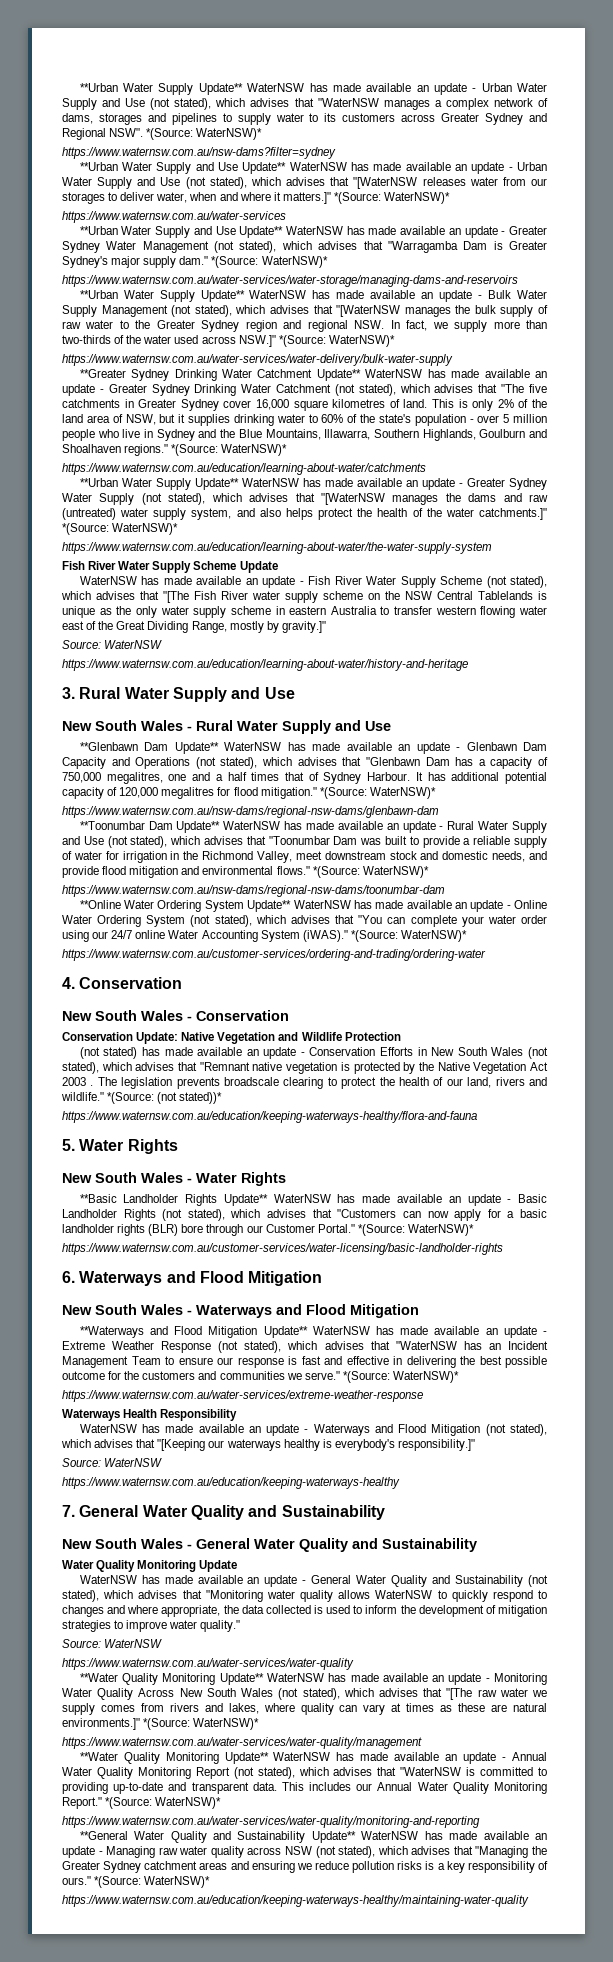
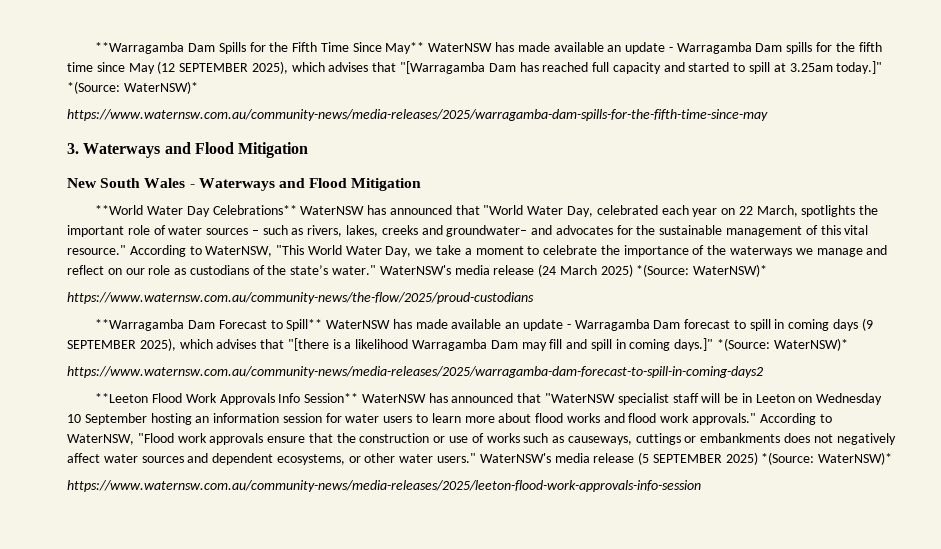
- **Urban Water Supply Update** WaterNSW has made available an update - Urban Water Supply and Use (not stated), which advises that "WaterNSW manages a complex network of dams, storages and pipelines to supply water to its customers across Greater Sydney and Regional NSW". *(Source: WaterNSW)*
- https://www.waternsw.com.au/nsw-dams?filter=sydney
- **Urban Water Supply and Use Update** WaterNSW has made available an update - Urban Water Supply and Use (not stated), which advises that "[WaterNSW releases water from our storages to deliver water, when and where it matters.]" *(Source: WaterNSW)*
- https://www.waternsw.com.au/water-services
- **Urban Water Supply and Use Update** WaterNSW has made available an update - Greater Sydney Water Management (not stated), which advises that "Warragamba Dam is Greater Sydney's major supply dam." *(Source: WaterNSW)*
- https://www.waternsw.com.au/water-services/water-storage/managing-dams-and-reservoirs
- **Urban Water Supply Update** WaterNSW has made available an update - Bulk Water Supply Management (not stated), which advises that "[WaterNSW manages the bulk supply of raw water to the Greater Sydney region and regional NSW. In fact, we supply more than two-thirds of the water used across NSW.]" *(Source: WaterNSW)*
- https://www.waternsw.com.au/water-services/water-delivery/bulk-water-supply
- **Greater Sydney Drinking Water Catchment Update** WaterNSW has made available an update - Greater Sydney Drinking Water Catchment (not stated), which advises that "The five catchments in Greater Sydney cover 16,000 square kilometres of land. This is only 2% of the land area of NSW, but it supplies drinking water to 60% of the state's population - over 5 million people who live in Sydney and the Blue Mountains, Illawarra, Southern Highlands, Goulburn and Shoalhaven regions." *(Source: WaterNSW)*
- https://www.waternsw.com.au/education/learning-about-water/catchments
- **Urban Water Supply Update** WaterNSW has made available an update - Greater Sydney Water Supply (not stated), which advises that "[WaterNSW manages the dams and raw (untreated) water supply system, and also helps protect the health of the water catchments.]" *(Source: WaterNSW)*
- https://www.waternsw.com.au/education/learning-about-water/the-water-supply-system
- Fish River Water Supply Scheme Update
- WaterNSW has made available an update - Fish River Water Supply Scheme (not stated), which advises that "[The Fish River water supply scheme on the NSW Central Tablelands is unique as the only water supply scheme in eastern Australia to transfer western flowing water east of the Great Dividing Range, mostly by gravity.]"
- Source: WaterNSW
- https://www.waternsw.com.au/education/learning-about-water/history-and-heritage
- 3. Rural Water Supply and Use
- New South Wales - Rural Water Supply and Use
- **Glenbawn Dam Update** WaterNSW has made available an update - Glenbawn Dam Capacity and Operations (not stated), which advises that "Glenbawn Dam has a capacity of 750,000 megalitres, one and a half times that of Sydney Harbour. It has additional potential capacity of 120,000 megalitres for flood mitigation." *(Source: WaterNSW)*
- https://www.waternsw.com.au/nsw-dams/regional-nsw-dams/glenbawn-dam
- **Toonumbar Dam Update** WaterNSW has made available an update - Rural Water Supply and Use (not stated), which advises that "Toonumbar Dam was built to provide a reliable supply of water for irrigation in the Richmond Valley, meet downstream stock and domestic needs, and provide flood mitigation and environmental flows." *(Source: WaterNSW)*
- https://www.waternsw.com.au/nsw-dams/regional-nsw-dams/toonumbar-dam
- **Online Water Ordering System Update** WaterNSW has made available an update - Online Water Ordering System (not stated), which advises that "You can complete your water order using our 24/7 online Water Accounting System (iWAS)." *(Source: WaterNSW)*
- https://www.waternsw.com.au/customer-services/ordering-and-trading/ordering-water
- 4. Conservation
- New South Wales - Conservation
- Conservation Update: Native Vegetation and Wildlife Protection
- (not stated) has made available an update - Conservation Efforts in New South Wales (not stated), which advises that "Remnant native vegetation is protected by the Native Vegetation Act 2003 . The legislation prevents broadscale clearing to protect the health of our land, rivers and wildlife." *(Source: (not stated))*
- https://www.waternsw.com.au/education/keeping-waterways-healthy/flora-and-fauna
- 5. Water Rights
- New South Wales - Water Rights
- **Basic Landholder Rights Update** WaterNSW has made available an update - Basic Landholder Rights (not stated), which advises that "Customers can now apply for a basic landholder rights (BLR) bore through our Customer Portal." *(Source: WaterNSW)*
- https://www.waternsw.com.au/customer-services/water-licensing/basic-landholder-rights
- 6. Waterways and Flood Mitigation
+ **Warragamba Dam Spills for the Fifth Time Since May** WaterNSW has made available an update - Warragamba Dam spills for the fifth time since May (12 SEPTEMBER 2025), which advises that "[Warragamba Dam has reached full capacity and started to spill at 3.25am today.]" *(Source: WaterNSW)*
+ https://www.waternsw.com.au/community-news/media-releases/2025/warragamba-dam-spills-for-the-fifth-time-since-may
+ 3. Waterways and Flood Mitigation
- **Waterways and Flood Mitigation Update** WaterNSW has made available an update - Extreme Weather Response (not stated), which advises that "WaterNSW has an Incident Management Team to ensure our response is fast and effective in delivering the best possible outcome for the customers and communities we serve." *(Source: WaterNSW)*
- https://www.waternsw.com.au/water-services/extreme-weather-response
- Waterways Health Responsibility
- WaterNSW has made available an update - Waterways and Flood Mitigation (not stated), which advises that "[Keeping our waterways healthy is everybody's responsibility.]"
- Source: WaterNSW
- https://www.waternsw.com.au/education/keeping-waterways-healthy
- 7. General Water Quality and Sustainability
- New South Wales - General Water Quality and Sustainability
- Water Quality Monitoring Update
- WaterNSW has made available an update - General Water Quality and Sustainability (not stated), which advises that "Monitoring water quality allows WaterNSW to quickly respond to changes and where appropriate, the data collected is used to inform the development of mitigation strategies to improve water quality."
- Source: WaterNSW
- https://www.waternsw.com.au/water-services/water-quality
- **Water Quality Monitoring Update** WaterNSW has made available an update - Monitoring Water Quality Across New South Wales (not stated), which advises that "[The raw water we supply comes from rivers and lakes, where quality can vary at times as these are natural environments.]" *(Source: WaterNSW)*
- https://www.waternsw.com.au/water-services/water-quality/management
- **Water Quality Monitoring Update** WaterNSW has made available an update - Annual Water Quality Monitoring Report (not stated), which advises that "WaterNSW is committed to providing up-to-date and transparent data. This includes our Annual Water Quality Monitoring Report." *(Source: WaterNSW)*
- https://www.waternsw.com.au/water-services/water-quality/monitoring-and-reporting
- **General Water Quality and Sustainability Update** WaterNSW has made available an update - Managing raw water quality across NSW (not stated), which advises that "Managing the Greater Sydney catchment areas and ensuring we reduce pollution risks is a key responsibility of ours." *(Source: WaterNSW)*
- https://www.waternsw.com.au/education/keeping-waterways-healthy/maintaining-water-quality
+ **World Water Day Celebrations** WaterNSW has announced that "World Water Day, celebrated each year on 22 March, spotlights the important role of water sources – such as rivers, lakes, creeks and groundwater– and advocates for the sustainable management of this vital resource." According to WaterNSW, "This World Water Day, we take a moment to celebrate the importance of the waterways we manage and reflect on our role as custodians of the state’s water." WaterNSW's media release (24 March 2025) *(Source: WaterNSW)*
+ https://www.waternsw.com.au/community-news/the-flow/2025/proud-custodians
+ **Warragamba Dam Forecast to Spill** WaterNSW has made available an update - Warragamba Dam forecast to spill in coming days (9 SEPTEMBER 2025), which advises that "[there is a likelihood Warragamba Dam may fill and spill in coming days.]" *(Source: WaterNSW)*
+ https://www.waternsw.com.au/community-news/media-releases/2025/warragamba-dam-forecast-to-spill-in-coming-days2
+ **Leeton Flood Work Approvals Info Session** WaterNSW has announced that "WaterNSW specialist staff will be in Leeton on Wednesday 10 September hosting an information session for water users to learn more about flood works and flood work approvals." According to WaterNSW, "Flood work approvals ensure that the construction or use of works such as causeways, cuttings or embankments does not negatively affect water sources and dependent ecosystems, or other water users." WaterNSW's media release (5 SEPTEMBER 2025) *(Source: WaterNSW)*
+ https://www.waternsw.com.au/community-news/media-releases/2025/leeton-flood-work-approvals-info-session

